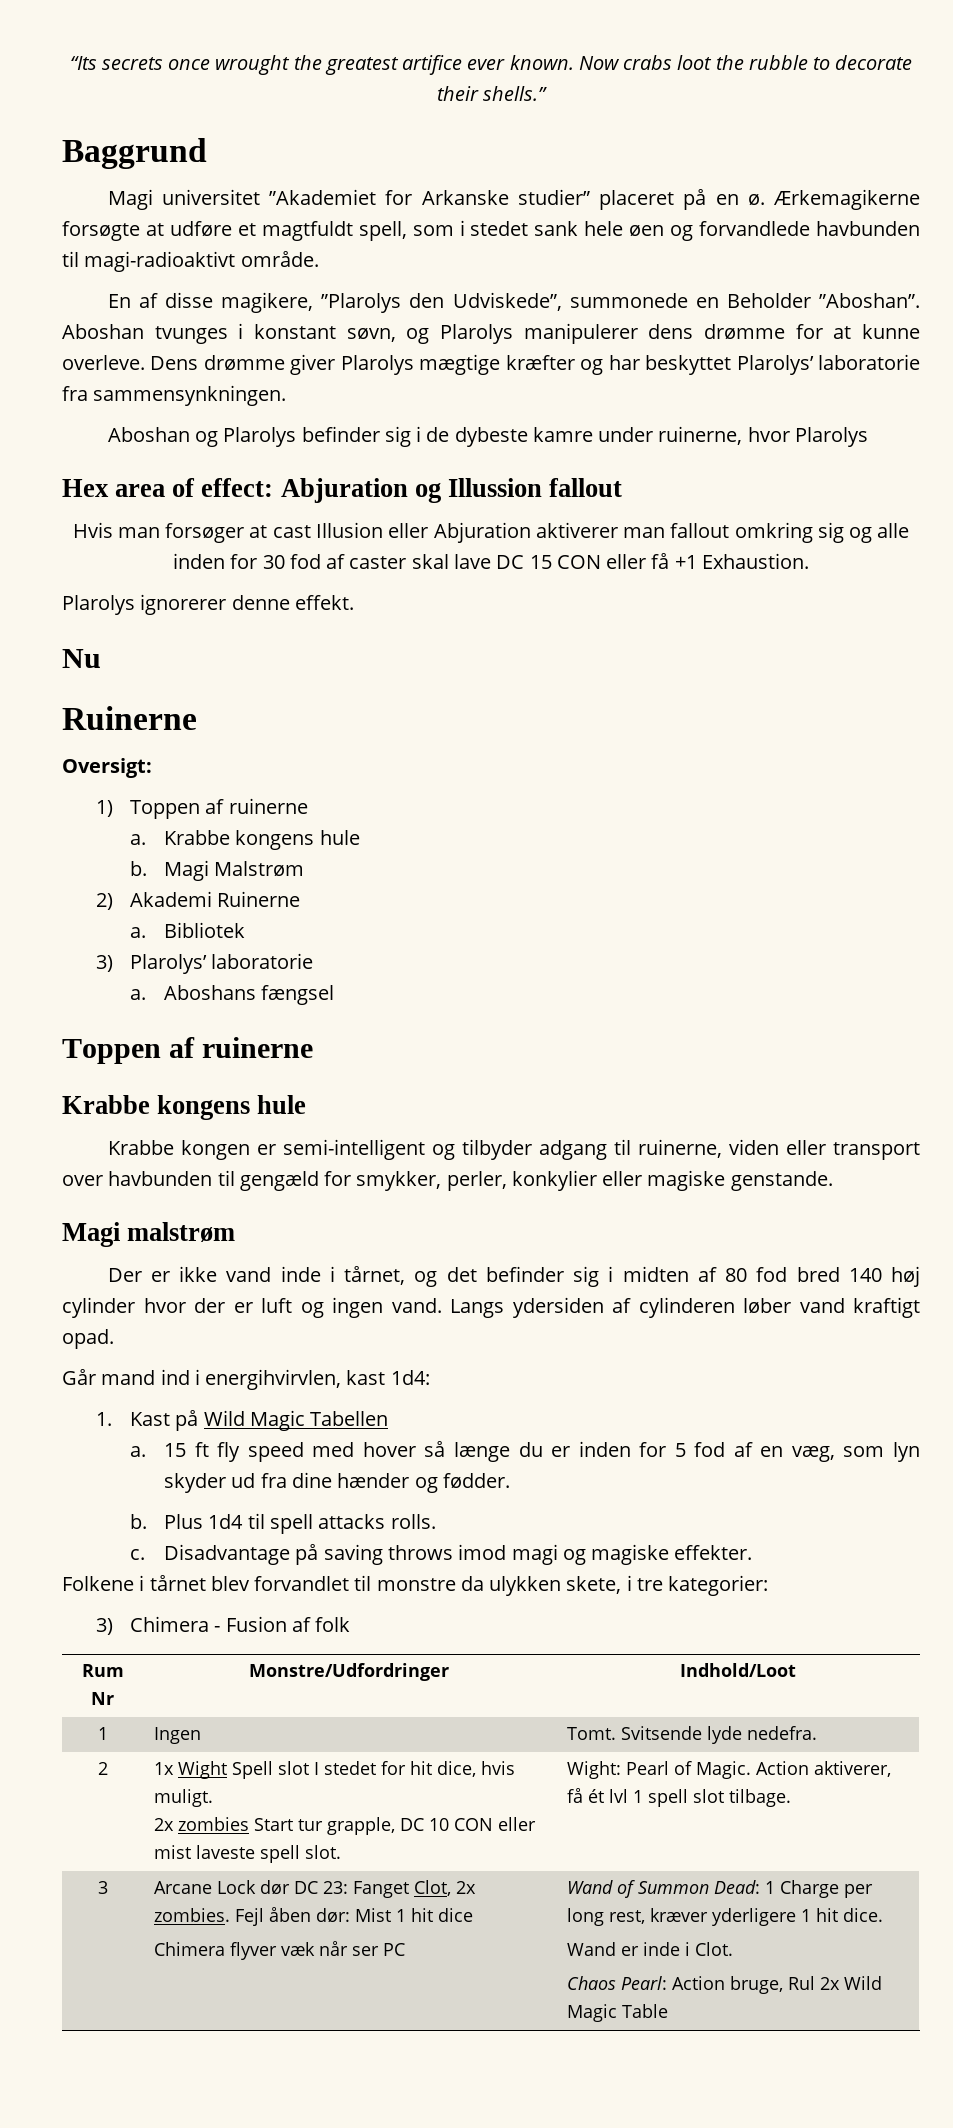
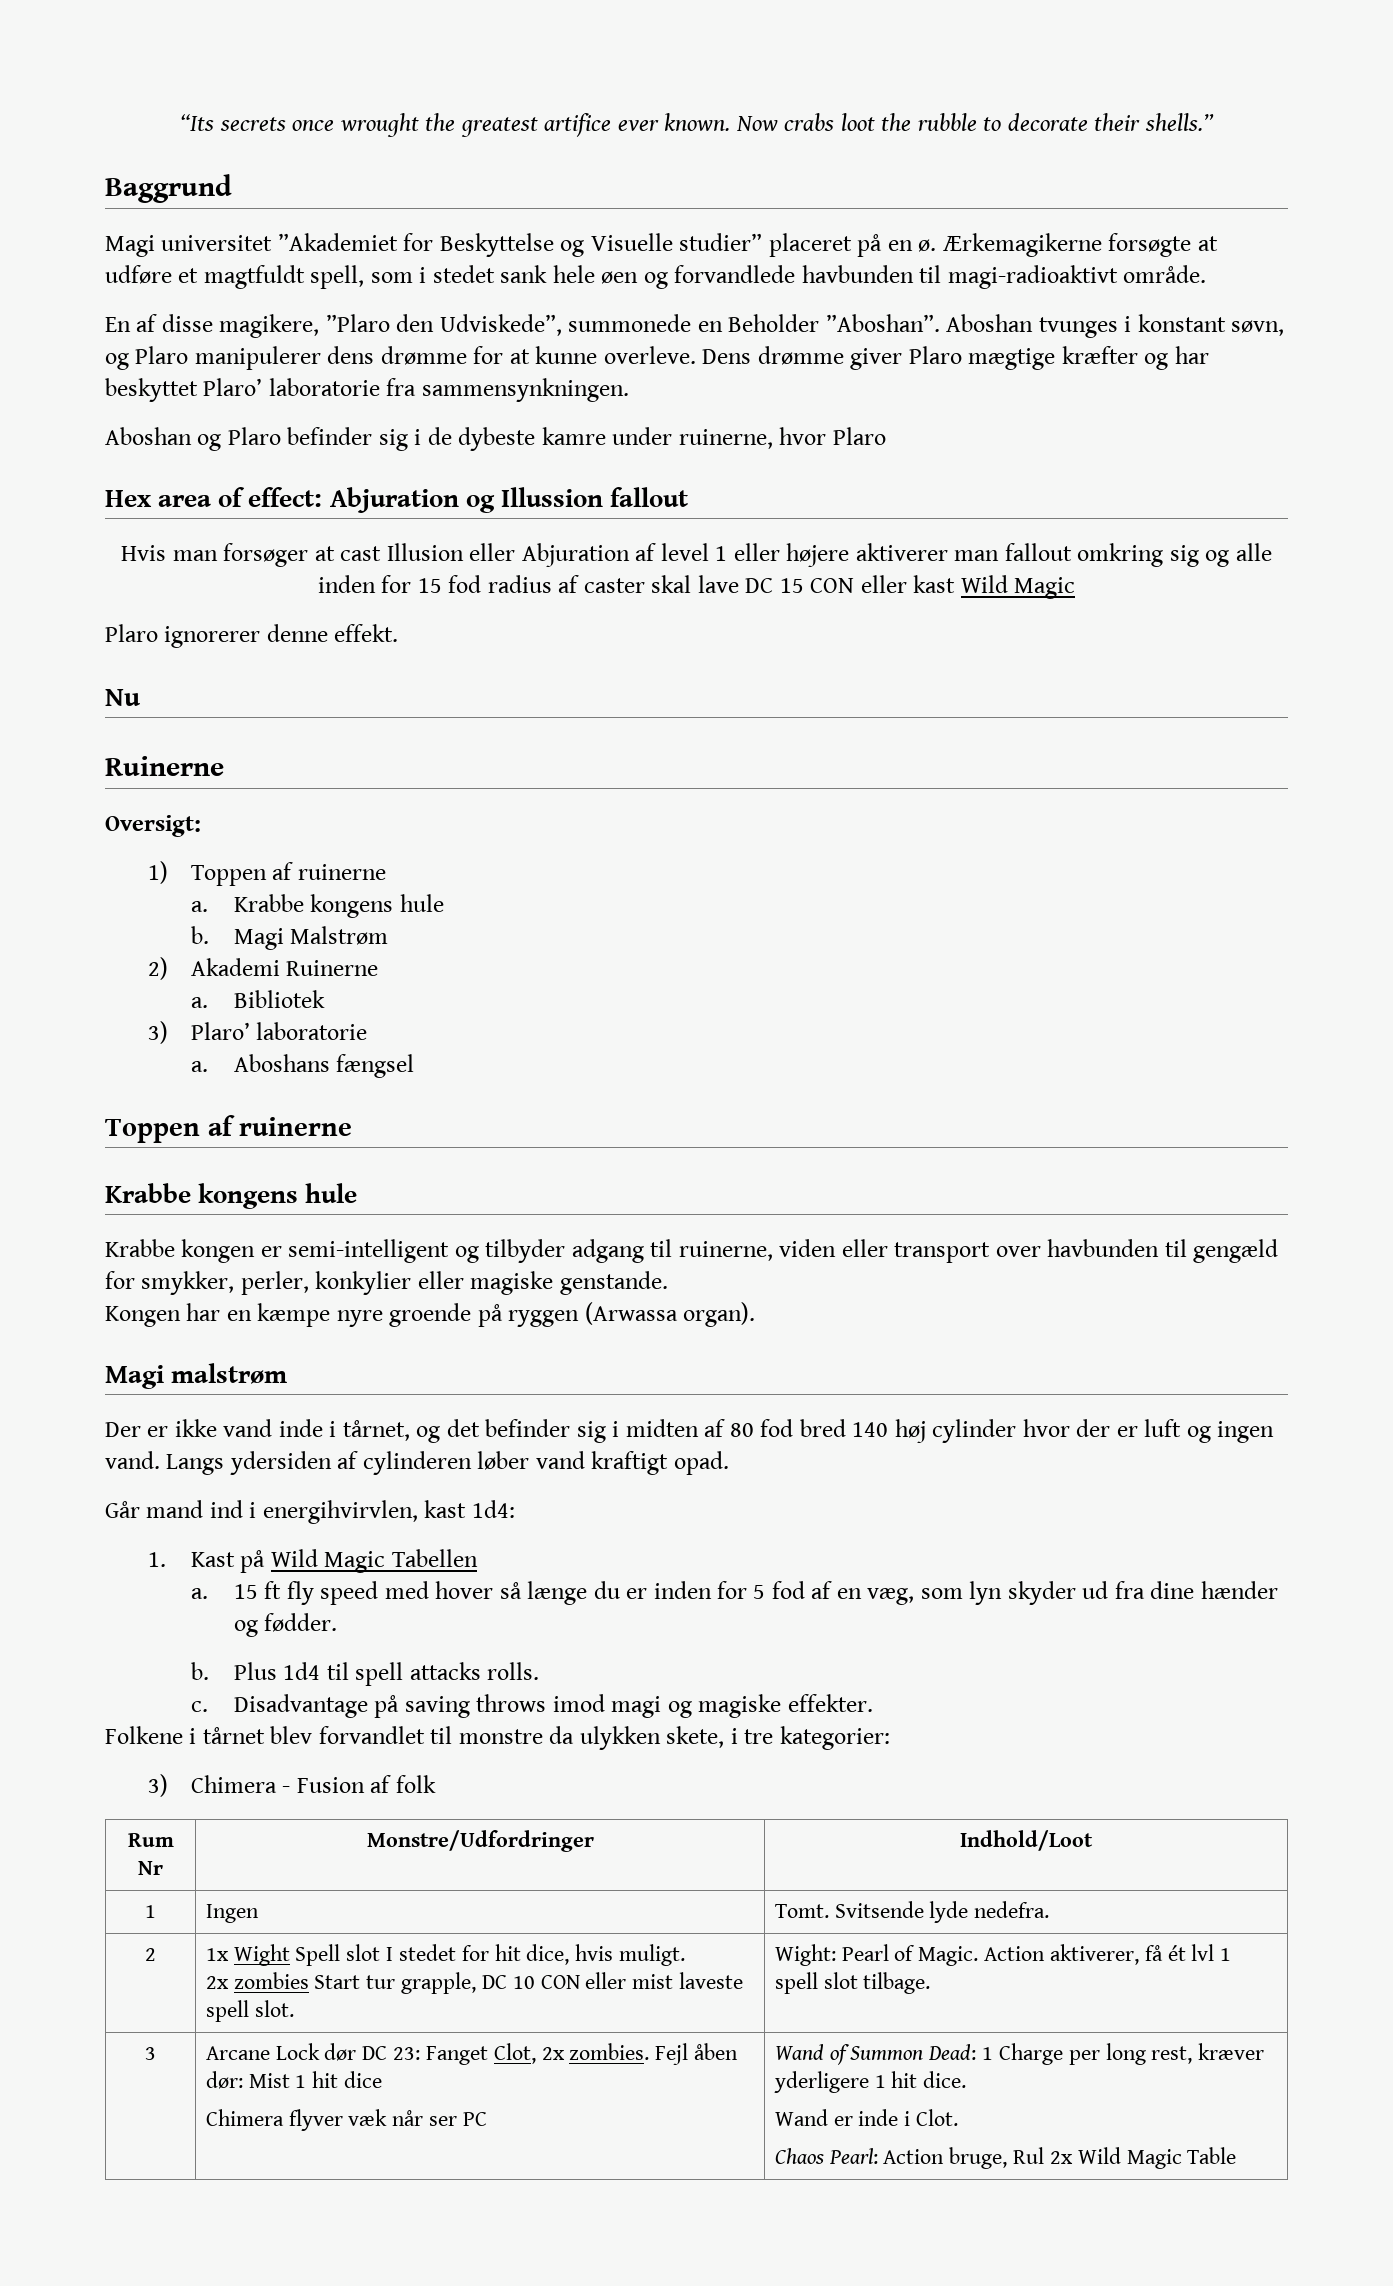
- Magi universitet ”Akademiet for Arkanske studier” placeret på en ø.
+ Magi universitet ”Akademiet for Beskyttelse og Visuelle studier” placeret på en ø.
- En af disse magikere, ”Plarolys den Udviskede”, summonede en Beholder ”Aboshan”.
+ En af disse magikere, ”Plaro den Udviskede”, summonede en Beholder ”Aboshan”.
- Aboshan tvunges i konstant søvn, og Plarolys manipulerer dens drømme for at kunne overleve.
+ Aboshan tvunges i konstant søvn, og Plaro manipulerer dens drømme for at kunne overleve.
- Dens drømme giver Plarolys mægtige kræfter og har beskyttet Plarolys’ laboratorie fra sammensynkningen.
+ Dens drømme giver Plaro mægtige kræfter og har beskyttet Plaro’ laboratorie fra sammensynkningen.
- Aboshan og Plarolys befinder sig i de dybeste kamre under ruinerne, hvor Plarolys
+ Aboshan og Plaro befinder sig i de dybeste kamre under ruinerne, hvor Plaro
- Hvis man forsøger at cast Illusion eller Abjuration aktiverer man fallout omkring sig og alle inden for 30 fod af caster skal lave DC 15 CON eller få +1 Exhaustion.
- Plarolys ignorerer denne effekt.
+ Hvis man forsøger at cast Illusion eller Abjuration af level 1 eller højere aktiverer man fallout omkring sig og alle inden for 15 fod radius af caster skal lave DC 15 CON eller kast Wild Magic
+ Plaro ignorerer denne effekt.
- 3) Plarolys’ laboratorie
+ 3) Plaro’ laboratorie
+ Kongen har en kæmpe nyre groende på ryggen (Arwassa organ).

